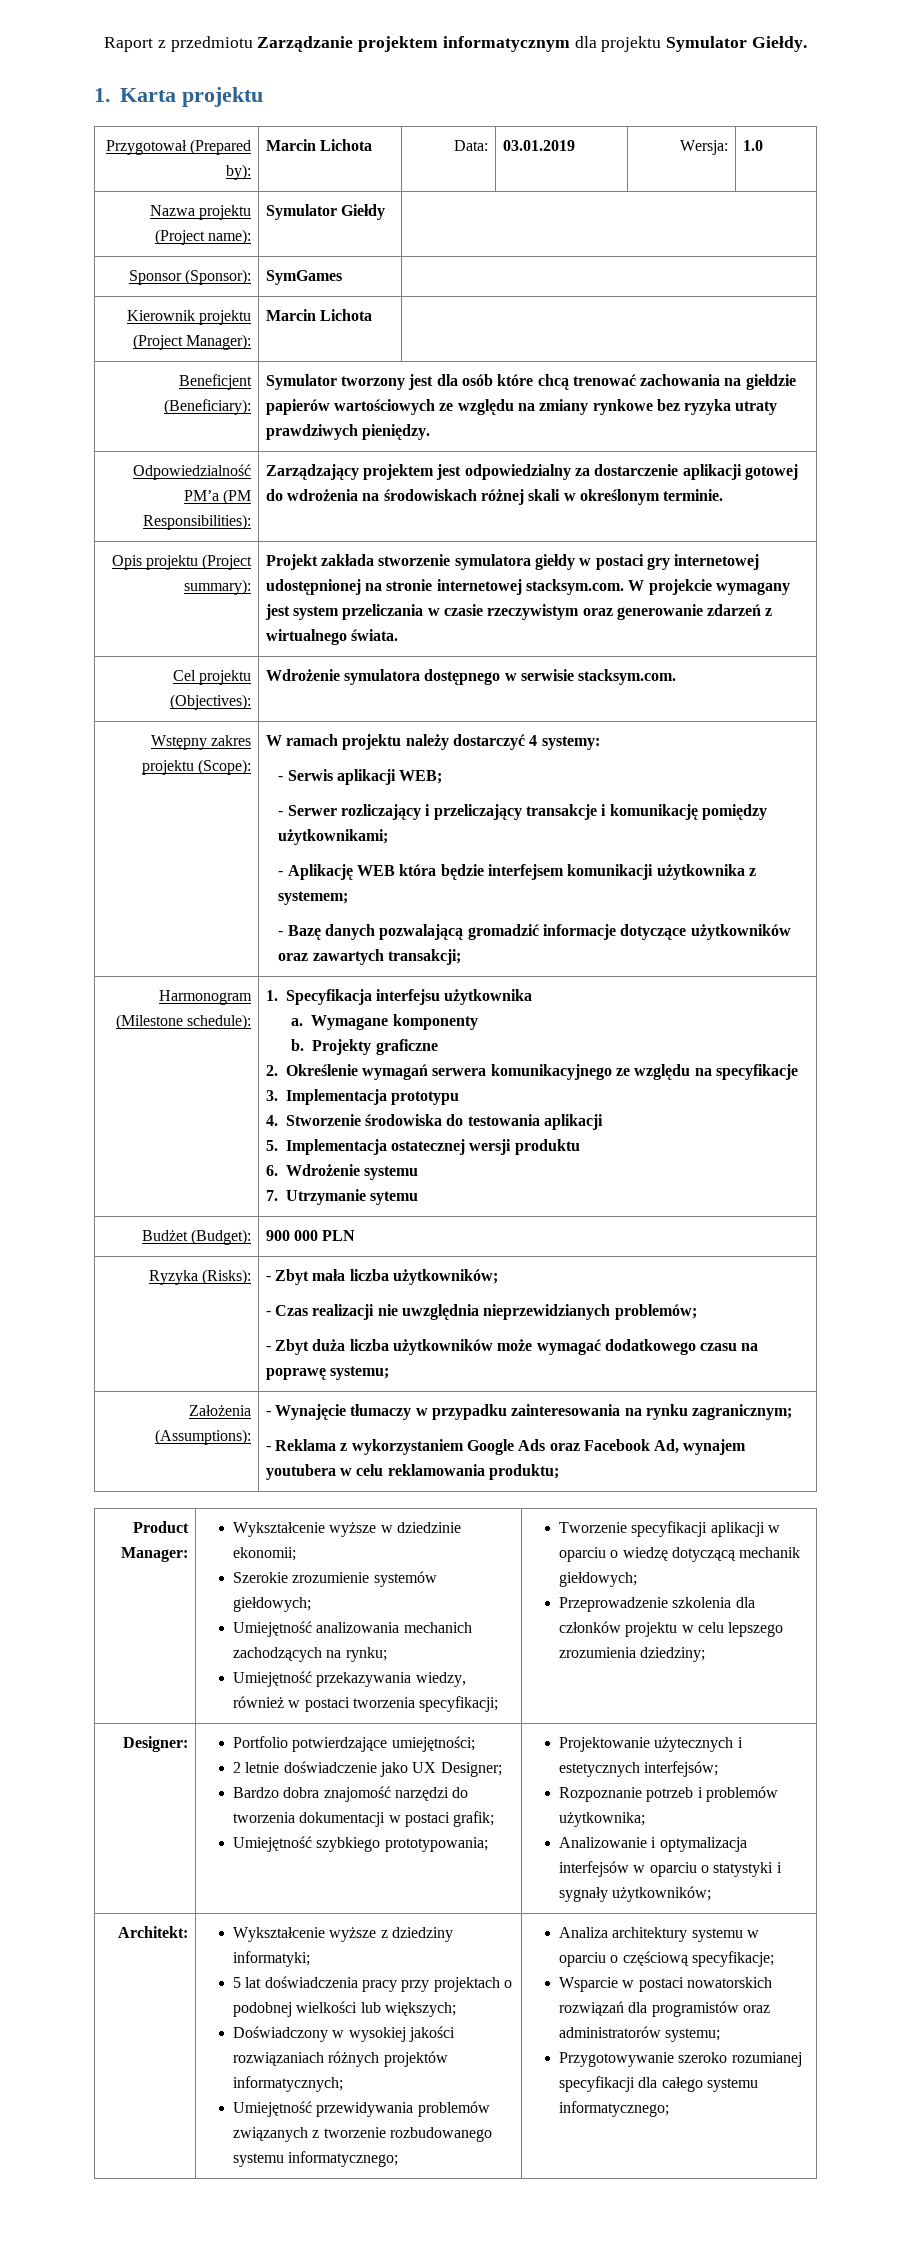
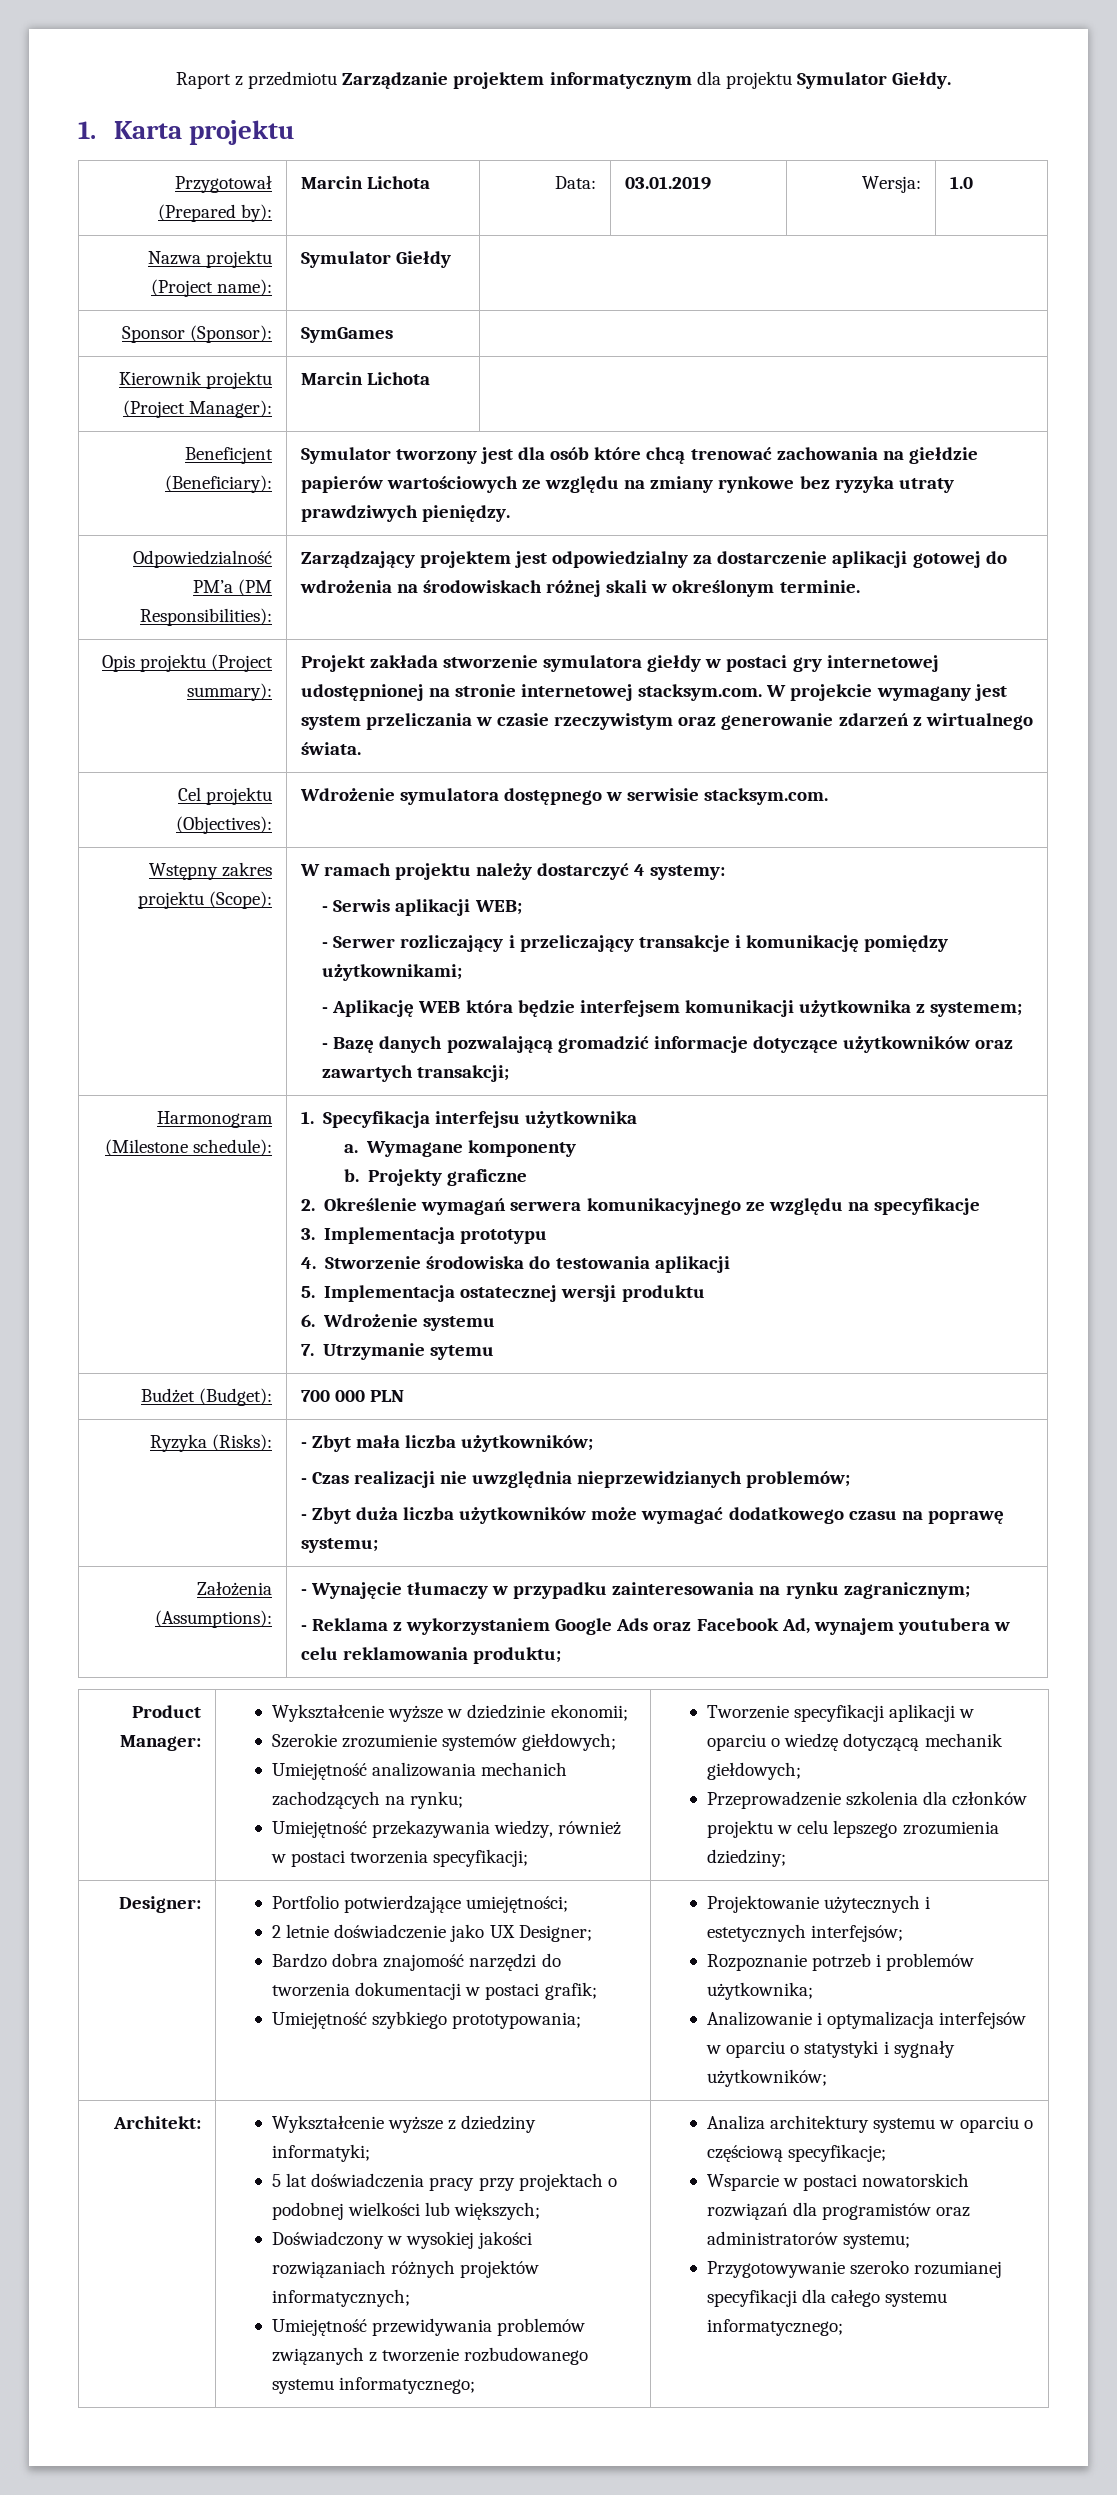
- Budżet (Budget): | 900 000 PLN
+ Budżet (Budget): | 700 000 PLN

